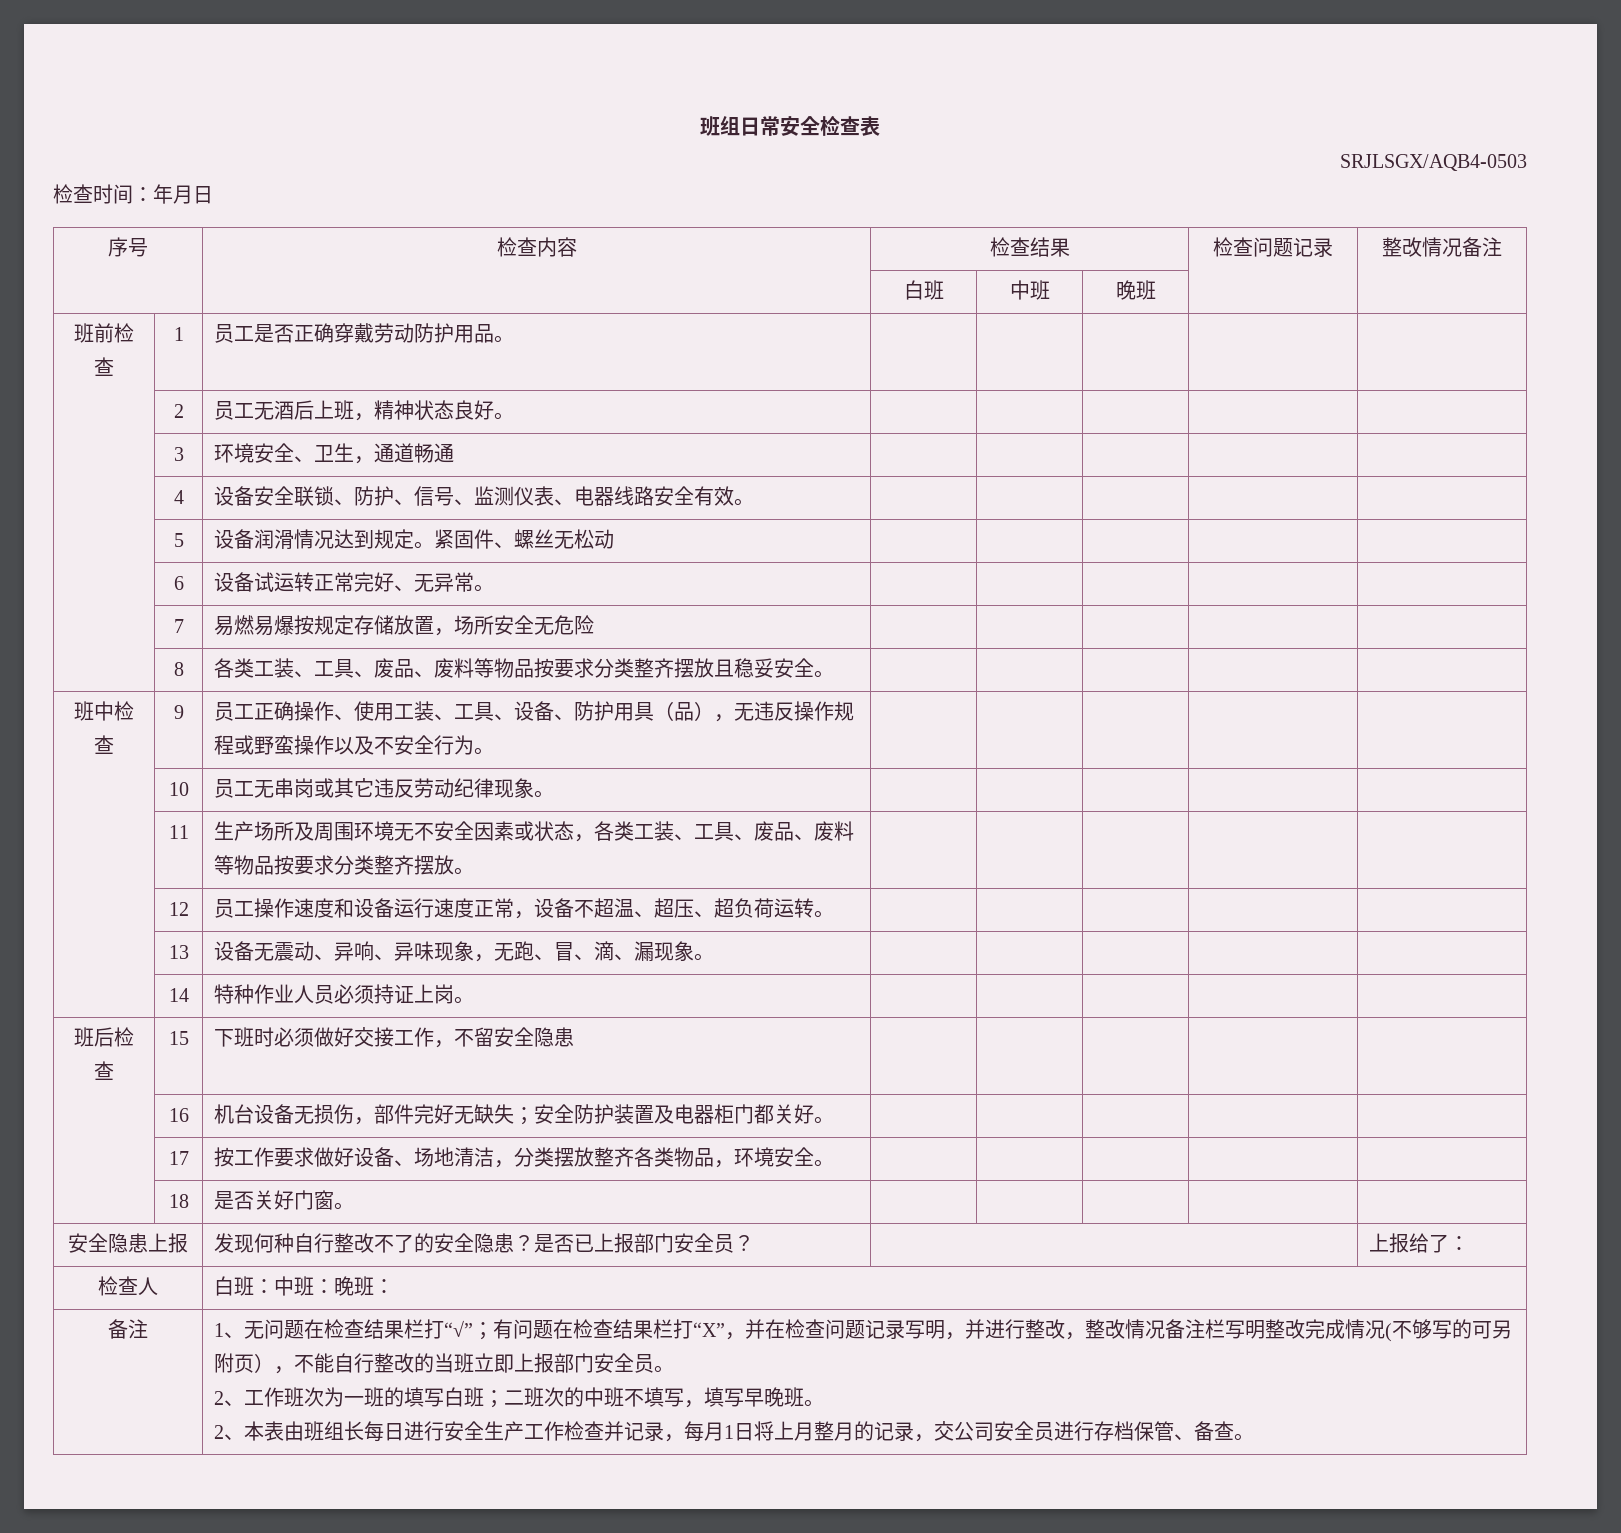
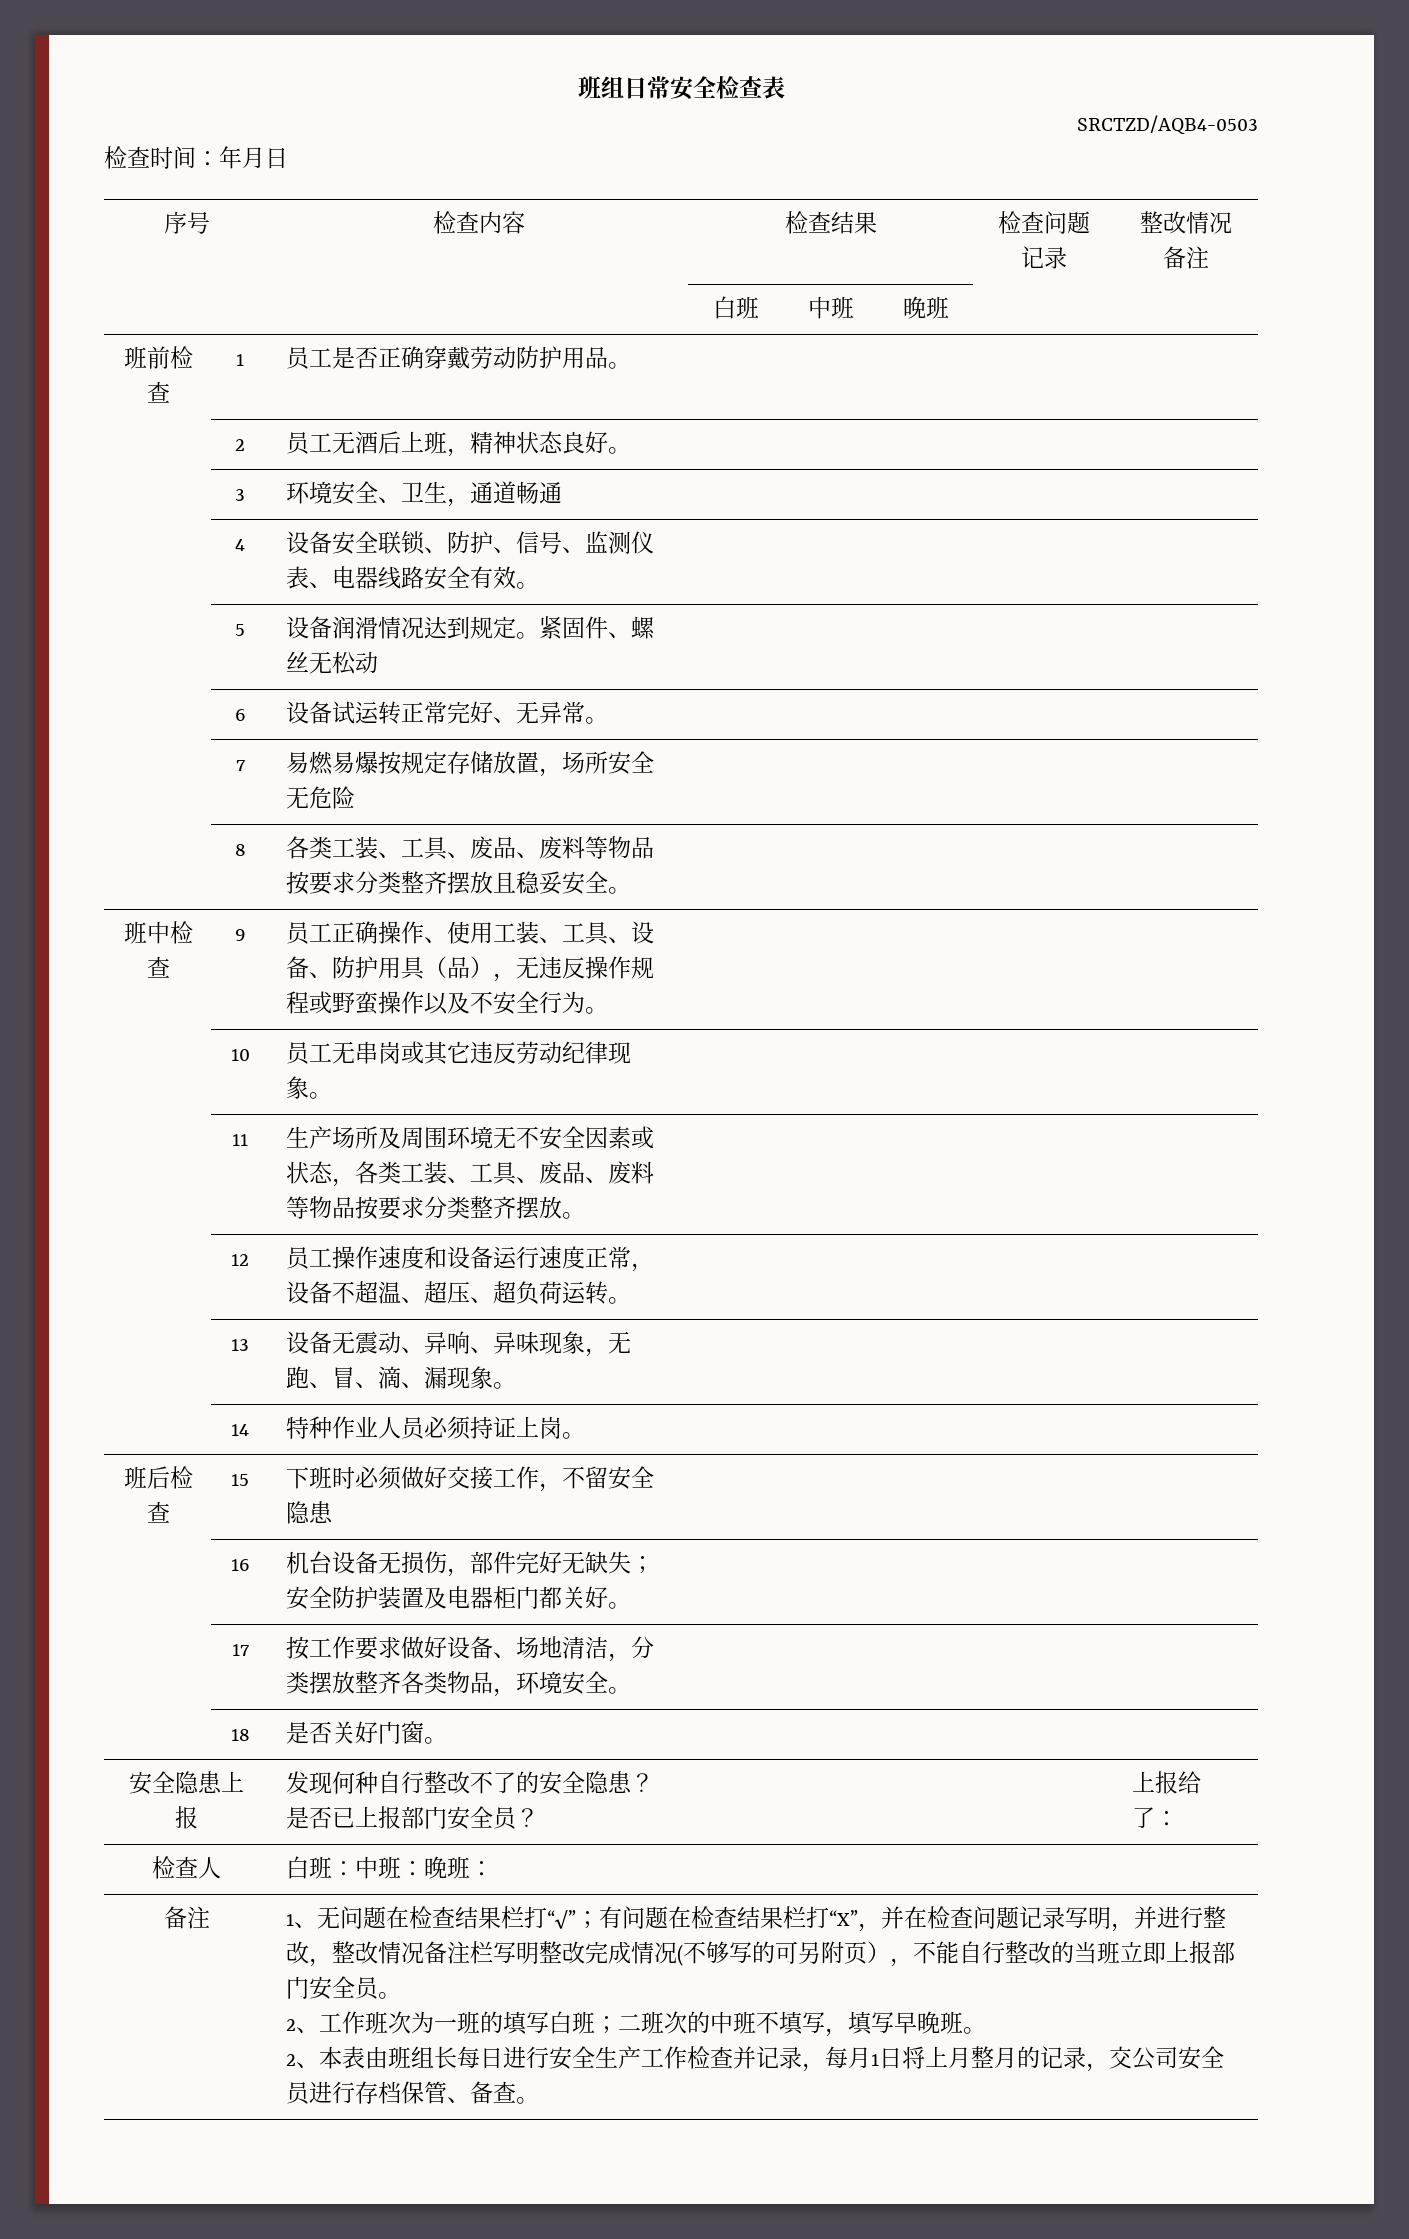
- SRJLSGX/AQB4-0503
+ SRCTZD/AQB4-0503

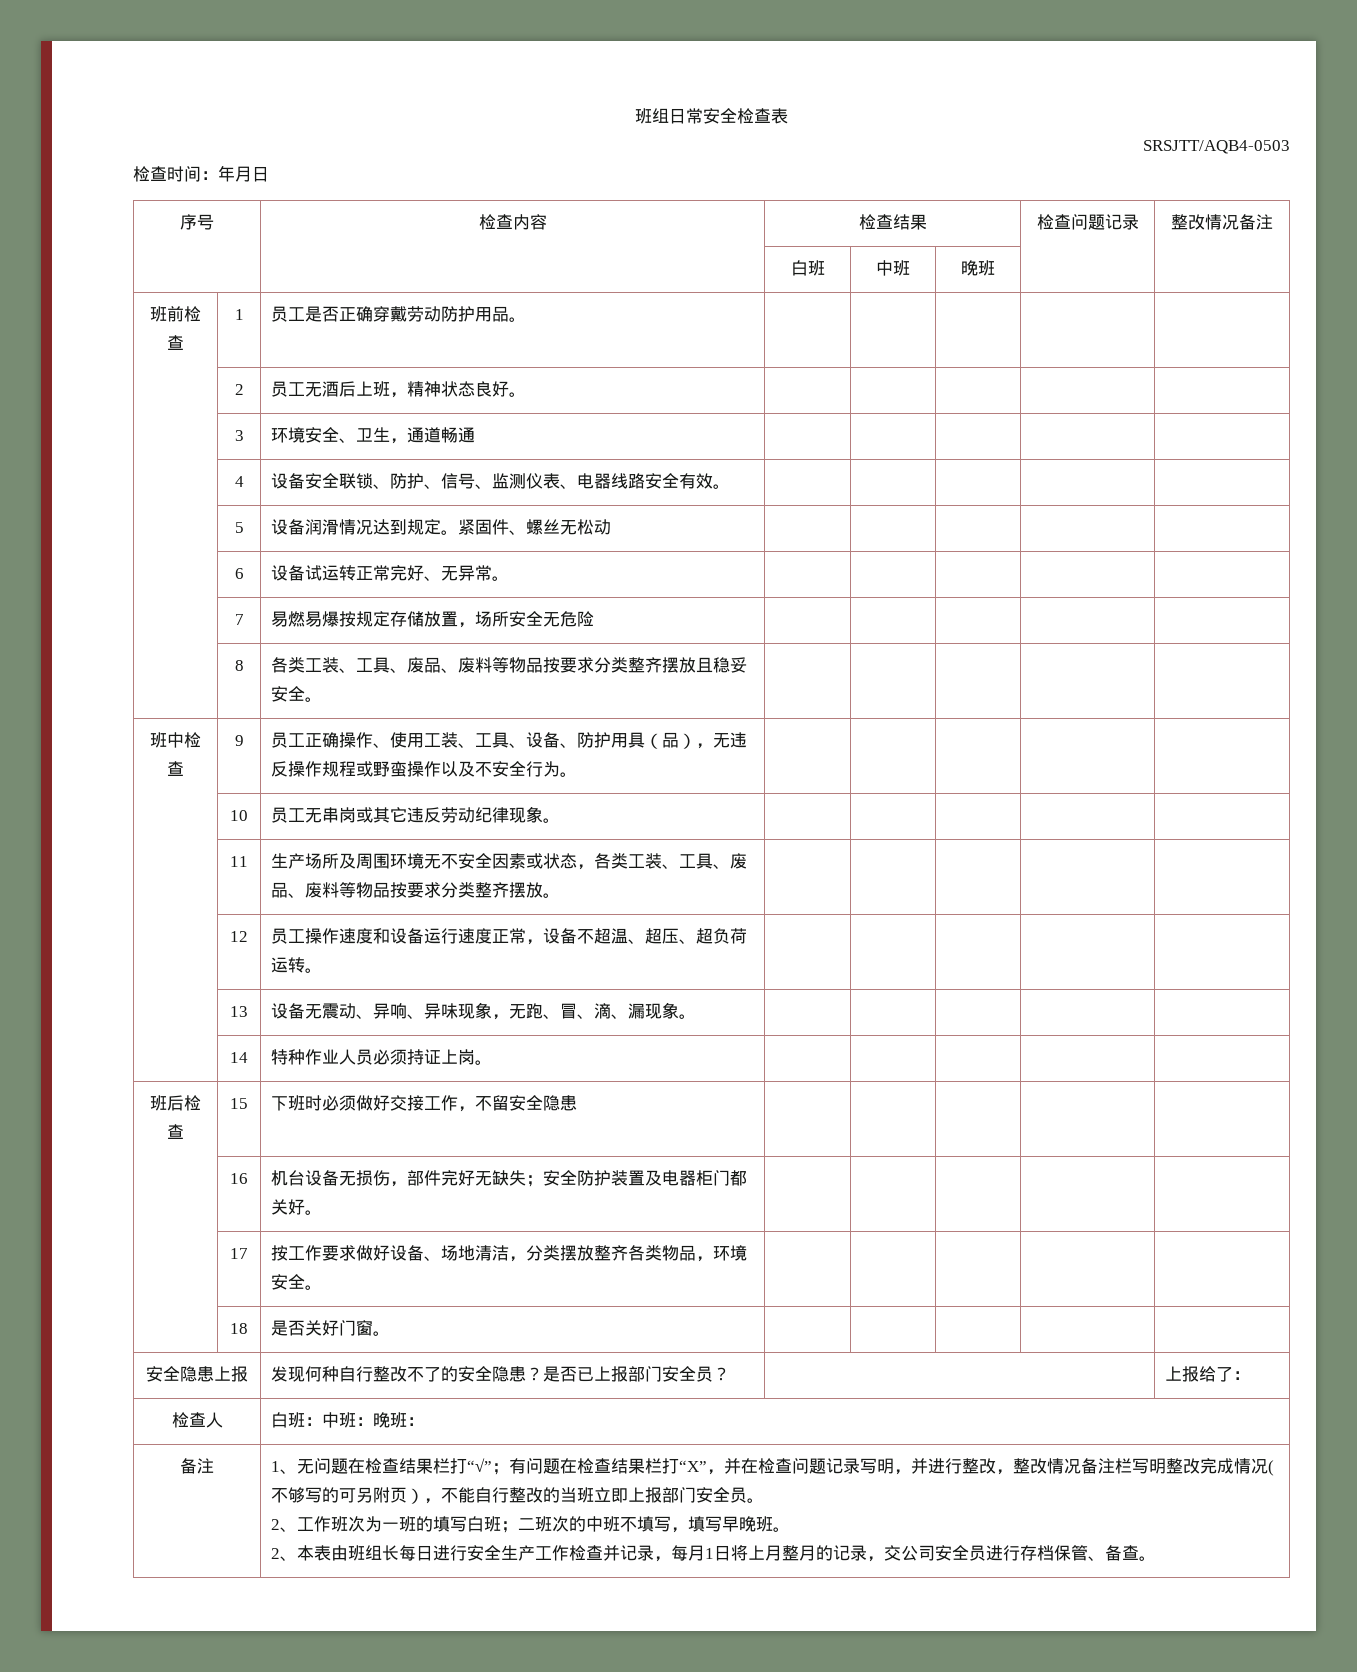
- SRCTZD/AQB4-0503
+ SRSJTT/AQB4-0503

